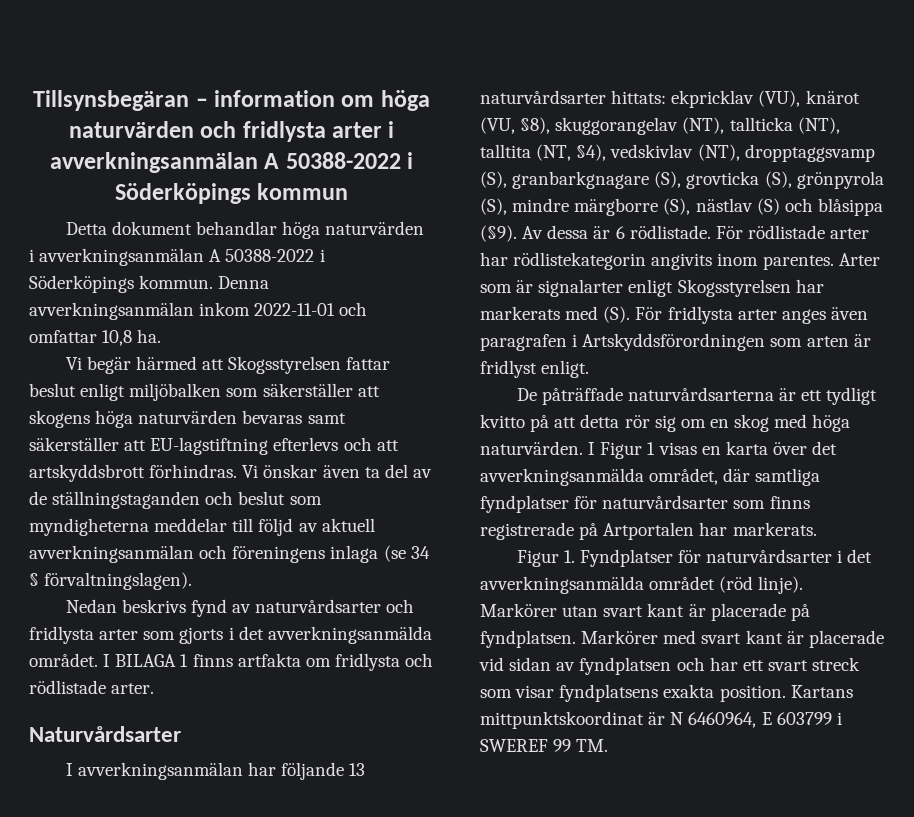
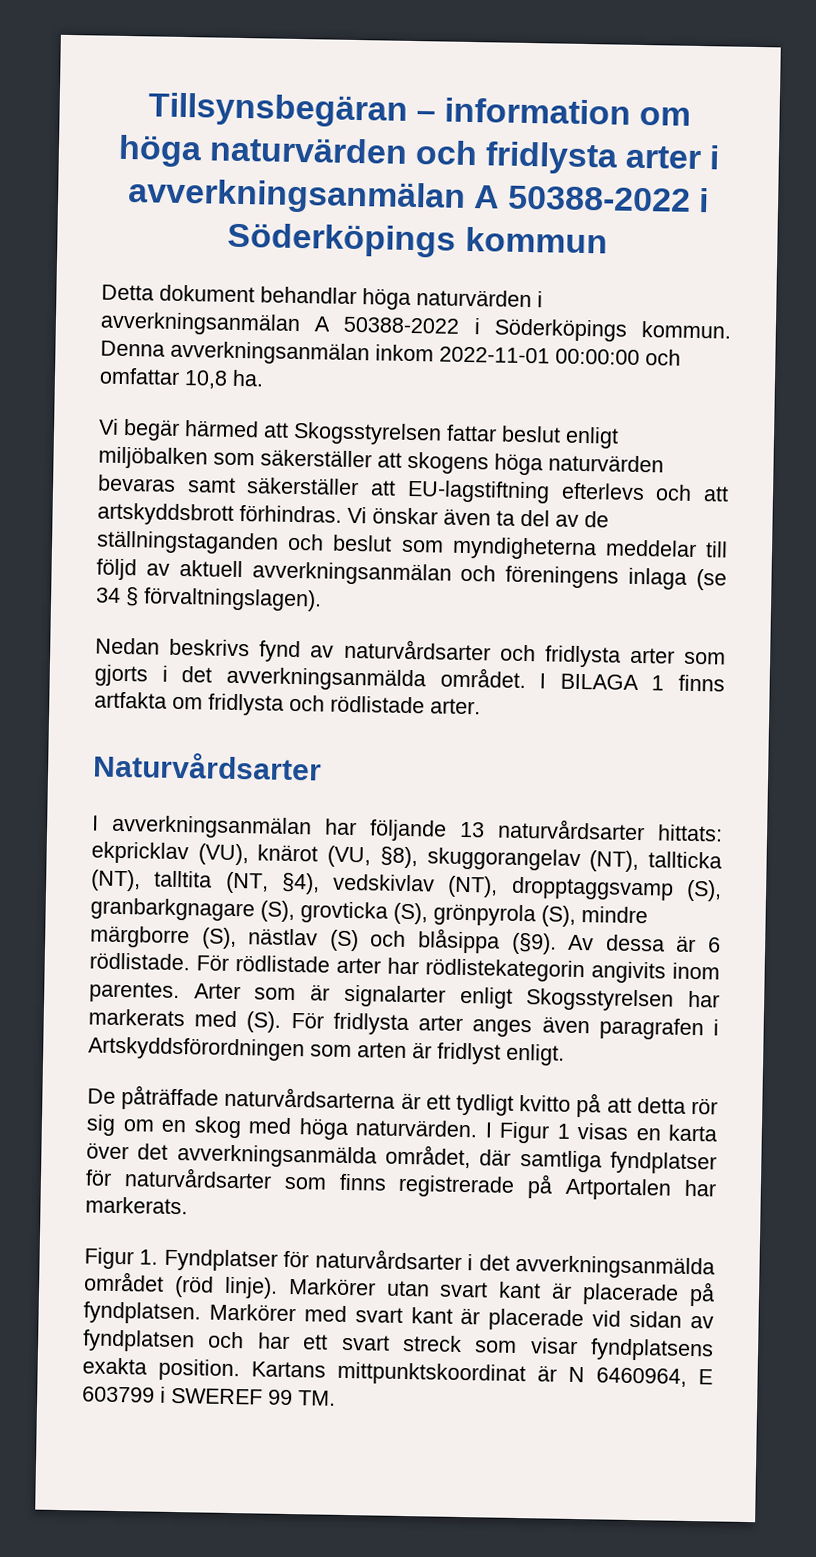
- Denna avverkningsanmälan inkom 2022-11-01 och omfattar 10,8 ha.
+ Denna avverkningsanmälan inkom 2022-11-01 00:00:00 och omfattar 10,8 ha.

